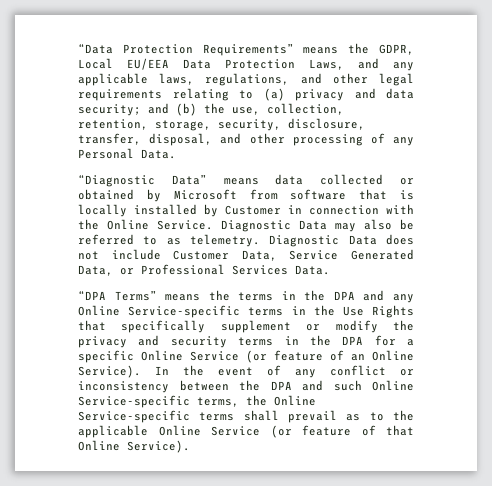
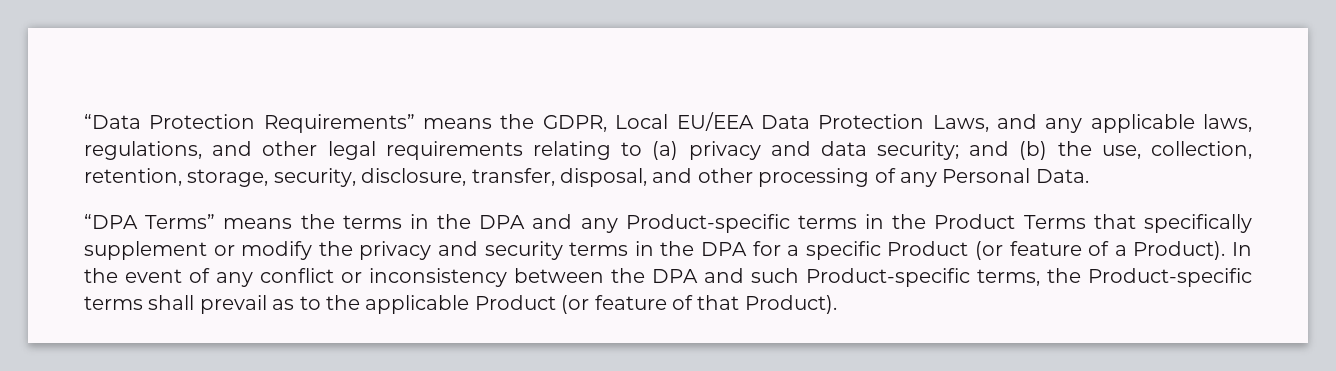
- “Diagnostic Data” means data collected or obtained by Microsoft from software that is locally installed by Customer in connection with the Online Service. Diagnostic Data may also be referred to as telemetry. Diagnostic Data does not include Customer Data, Service Generated Data, or Professional Services Data.
- “DPA Terms” means the terms in the DPA and any Online Service-specific terms in the Use Rights that specifically supplement or modify the privacy and security terms in the DPA for a specific Online Service (or feature of an Online Service).
+ “DPA Terms” means the terms in the DPA and any Product-specific terms in the Product Terms that specifically supplement or modify the privacy and security terms in the DPA for a specific Product (or feature of a Product).
- In the event of any conflict or inconsistency between the DPA and such Online Service-specific terms, the Online Service-specific terms shall prevail as to the applicable Online Service (or feature of that Online Service).
+ In the event of any conflict or inconsistency between the DPA and such Product-specific terms, the Product-specific terms shall prevail as to the applicable Product (or feature of that Product).

